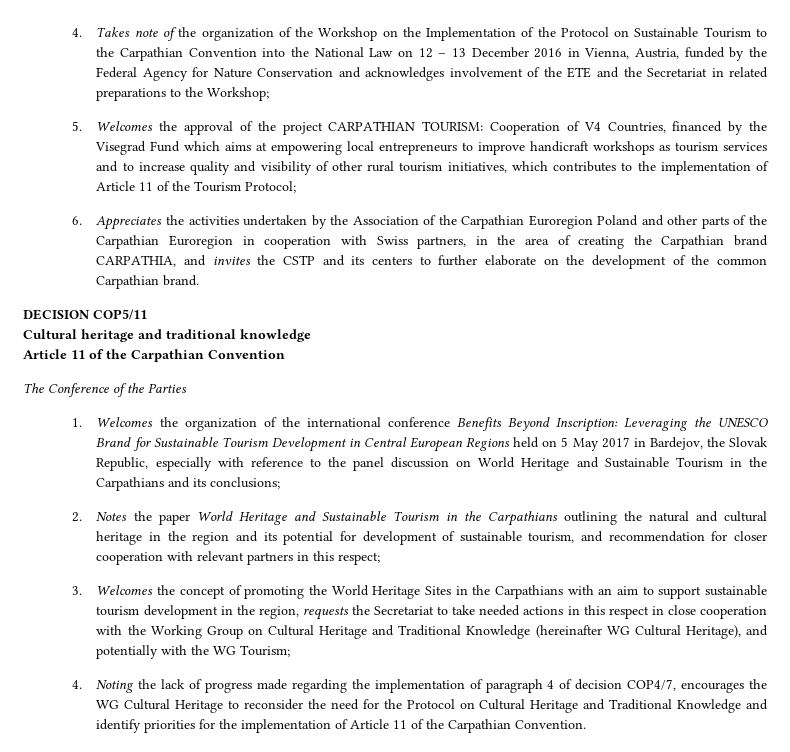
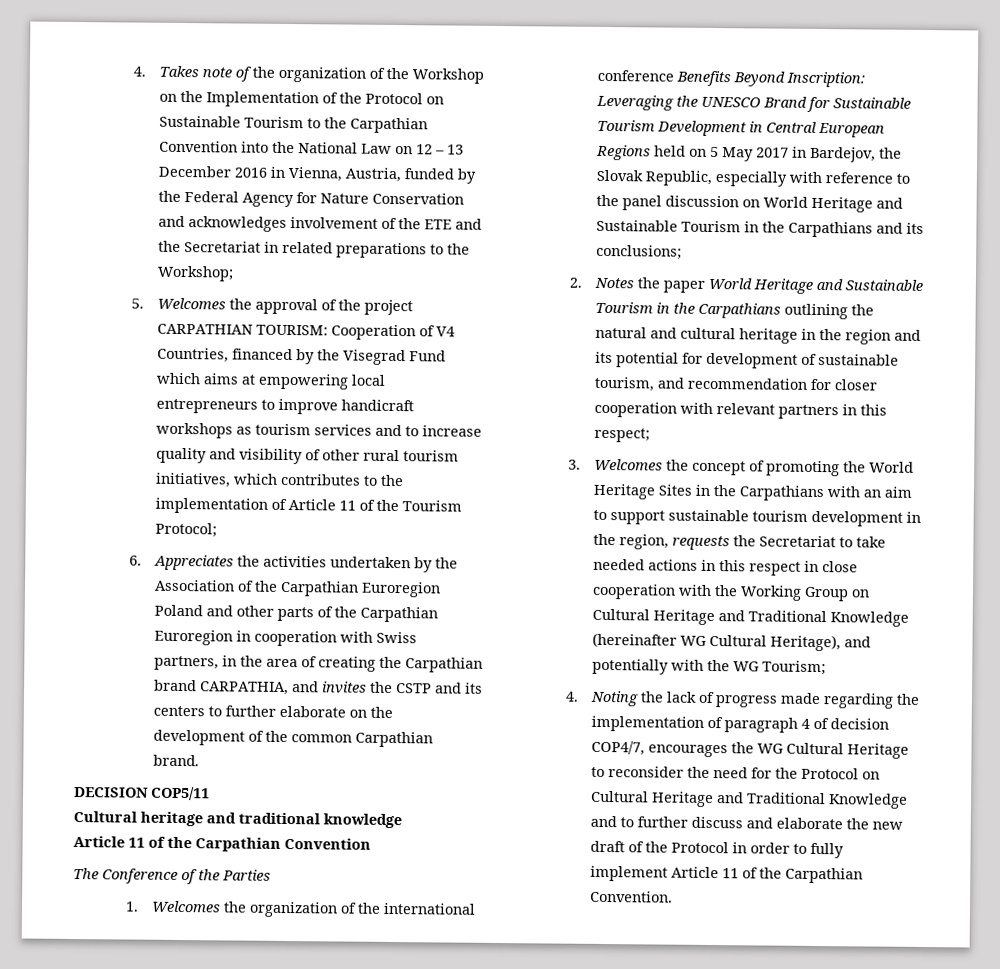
- 4. Noting the lack of progress made regarding the implementation of paragraph 4 of decision COP4/7, encourages the WG Cultural Heritage to reconsider the need for the Protocol on Cultural Heritage and Traditional Knowledge and identify priorities for the implementation of Article 11 of the Carpathian Convention.
+ 4. Noting the lack of progress made regarding the implementation of paragraph 4 of decision COP4/7, encourages the WG Cultural Heritage to reconsider the need for the Protocol on Cultural Heritage and Traditional Knowledge and to further discuss and elaborate the new draft of the Protocol in order to fully implement Article 11 of the Carpathian Convention.

